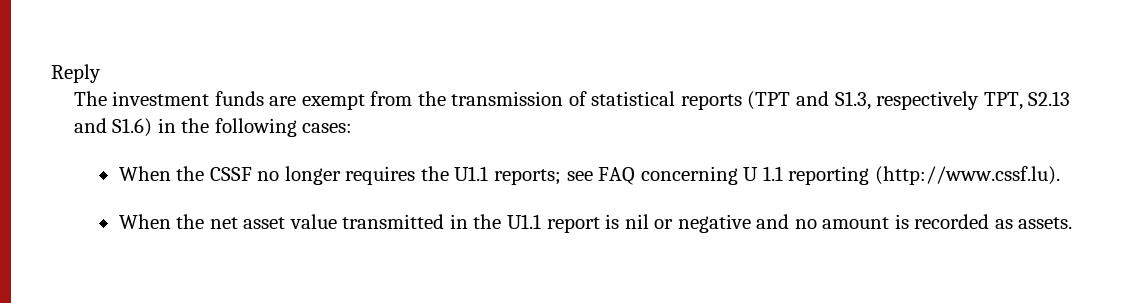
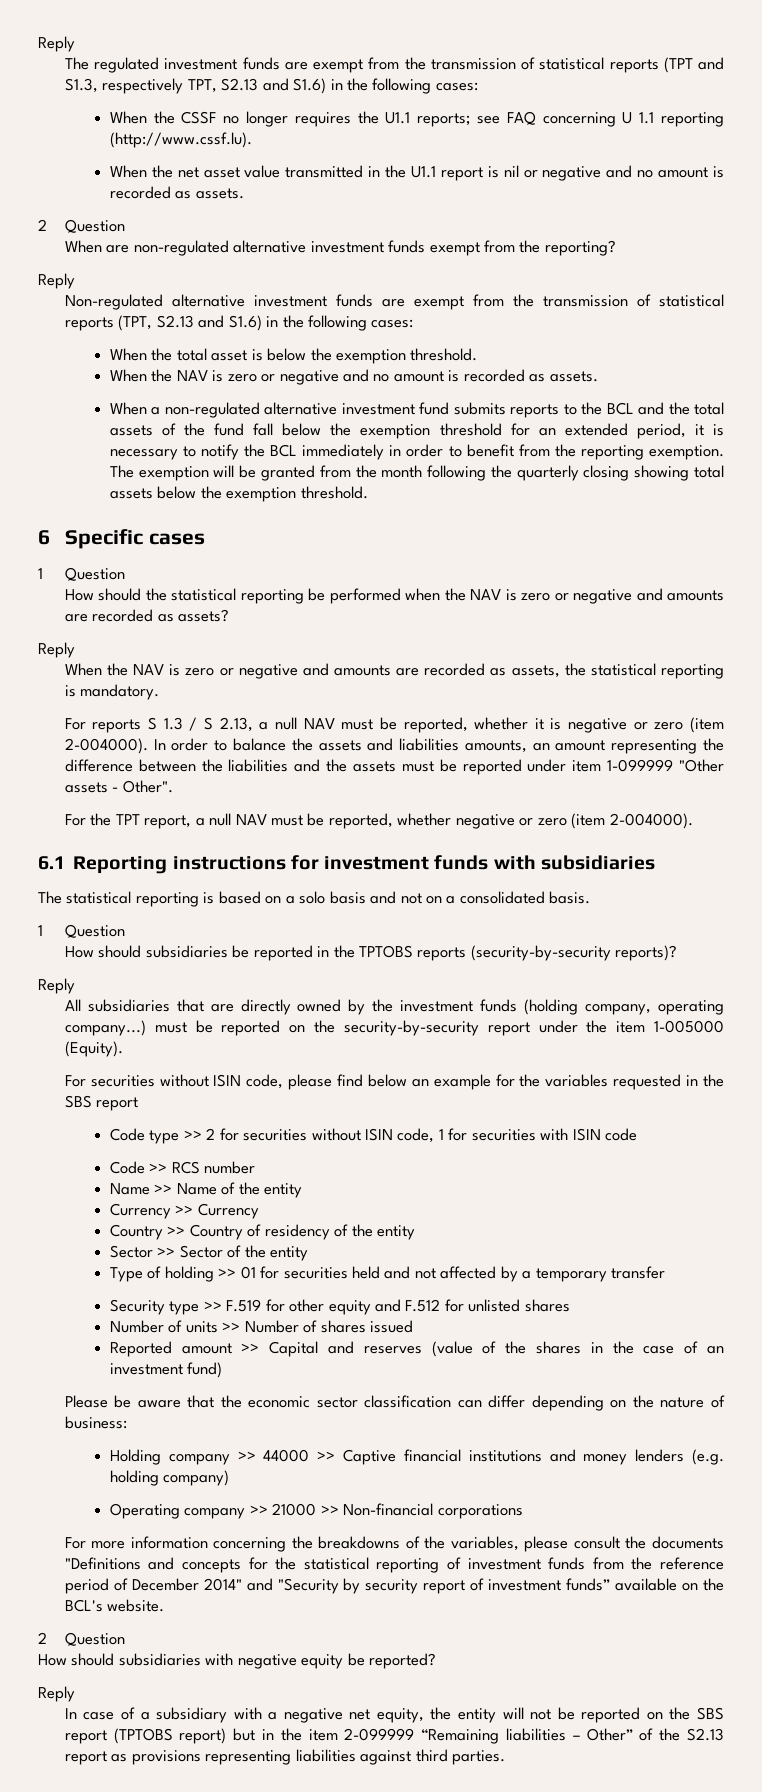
- The investment funds are exempt from the transmission of statistical reports (TPT and S1.3, respectively TPT, S2.13 and S1.6) in the following cases:
+ The regulated investment funds are exempt from the transmission of statistical reports (TPT and S1.3, respectively TPT, S2.13 and S1.6) in the following cases:
  When the net asset value transmitted in the U1.1 report is nil or negative and no amount is recorded as assets.
+ 2 Question
+ When are non-regulated alternative investment funds exempt from the reporting?
+ Reply
+ Non-regulated alternative investment funds are exempt from the transmission of statistical reports (TPT, S2.13 and S1.6) in the following cases:
+ When the total asset is below the exemption threshold.
+ When the NAV is zero or negative and no amount is recorded as assets.
+ When a non-regulated alternative investment fund submits reports to the BCL and the total assets of the fund fall below the exemption threshold for an extended period, it is necessary to notify the BCL immediately in order to benefit from the reporting exemption. The exemption will be granted from the month following the quarterly closing showing total assets below the exemption threshold.
+ 6 Specific cases
+ 1 Question
+ How should the statistical reporting be performed when the NAV is zero or negative and amounts are recorded as assets?
+ Reply
+ When the NAV is zero or negative and amounts are recorded as assets, the statistical reporting is mandatory.
+ For reports S 1.3 / S 2.13, a null NAV must be reported, whether it is negative or zero (item 2-004000). In order to balance the assets and liabilities amounts, an amount representing the difference between the liabilities and the assets must be reported under item 1-099999 "Other assets - Other".
+ For the TPT report, a null NAV must be reported, whether negative or zero (item 2-004000).
+ 6.1 Reporting instructions for investment funds with subsidiaries
+ The statistical reporting is based on a solo basis and not on a consolidated basis.
+ 1 Question
+ How should subsidiaries be reported in the TPTOBS reports (security-by-security reports)?
+ Reply
+ All subsidiaries that are directly owned by the investment funds (holding company, operating company...) must be reported on the security-by-security report under the item 1-005000 (Equity).
+ For securities without ISIN code, please find below an example for the variables requested in the SBS report
+ Code type >> 2 for securities without ISIN code, 1 for securities with ISIN code
+ Code >> RCS number
+ Name >> Name of the entity
+ Currency >> Currency
+ Country >> Country of residency of the entity
+ Sector >> Sector of the entity
+ Type of holding >> 01 for securities held and not affected by a temporary transfer
+ Security type >> F.519 for other equity and F.512 for unlisted shares
+ Number of units >> Number of shares issued
+ Reported amount >> Capital and reserves (value of the shares in the case of an investment fund)
+ Please be aware that the economic sector classification can differ depending on the nature of business:
+ Holding company >> 44000 >> Captive financial institutions and money lenders (e.g. holding company)
+ Operating company >> 21000 >> Non-financial corporations
+ For more information concerning the breakdowns of the variables, please consult the documents "Definitions and concepts for the statistical reporting of investment funds from the reference period of December 2014" and "Security by security report of investment funds” available on the BCL's website.
+ 2 Question
+ How should subsidiaries with negative equity be reported?
+ Reply
+ In case of a subsidiary with a negative net equity, the entity will not be reported on the SBS report (TPTOBS report) but in the item 2-099999 “Remaining liabilities – Other” of the S2.13 report as provisions representing liabilities against third parties.

